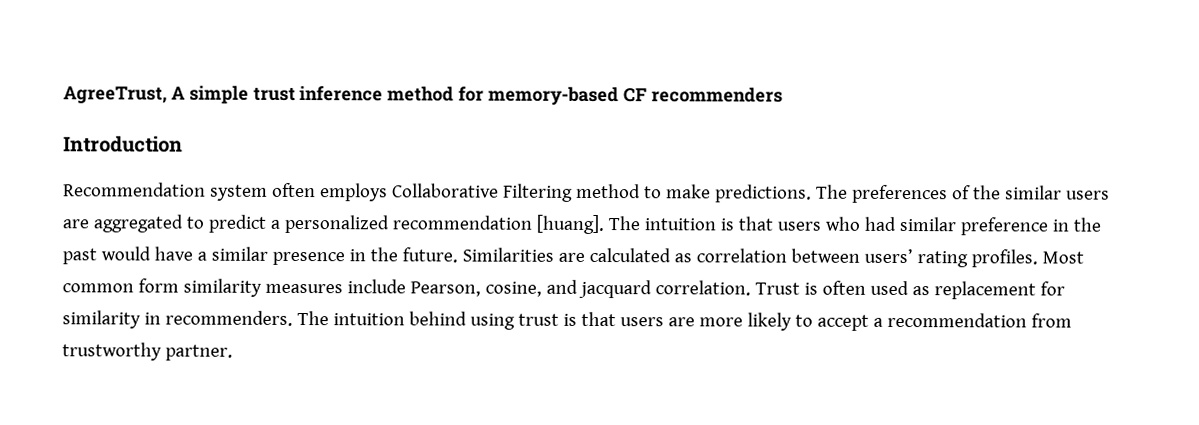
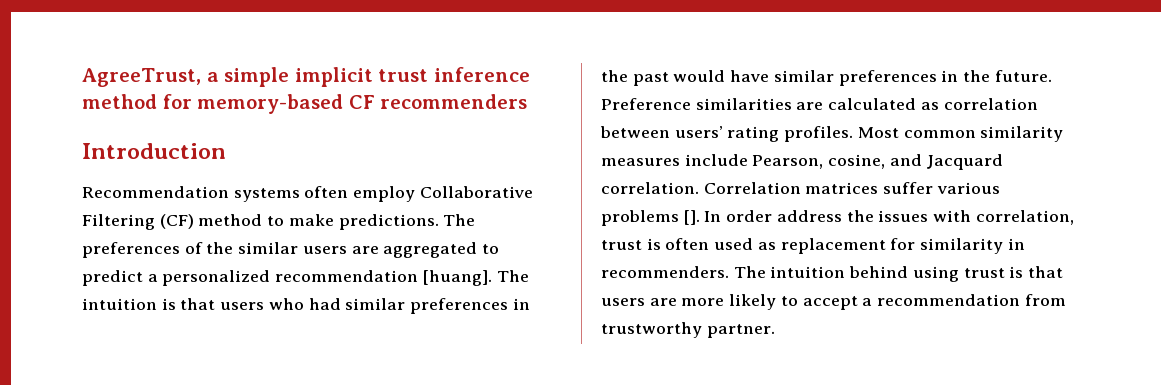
- AgreeTrust, A simple trust inference method for memory-based CF recommenders
+ AgreeTrust, a simple implicit trust inference method for memory-based CF recommenders
- Recommendation system often employs Collaborative Filtering method to make predictions.
+ Recommendation systems often employ Collaborative Filtering (CF) method to make predictions.
- The intuition is that users who had similar preference in the past would have a similar presence in the future.
+ The intuition is that users who had similar preferences in the past would have similar preferences in the future.
- Similarities are calculated as correlation between users’ rating profiles.
+ Preference similarities are calculated as correlation between users’ rating profiles.
- Most common form similarity measures include Pearson, cosine, and jacquard correlation. Trust is often used as replacement for similarity in recommenders.
+ Most common similarity measures include Pearson, cosine, and Jacquard correlation. Correlation matrices suffer various problems []. In order address the issues with correlation, trust is often used as replacement for similarity in recommenders.

